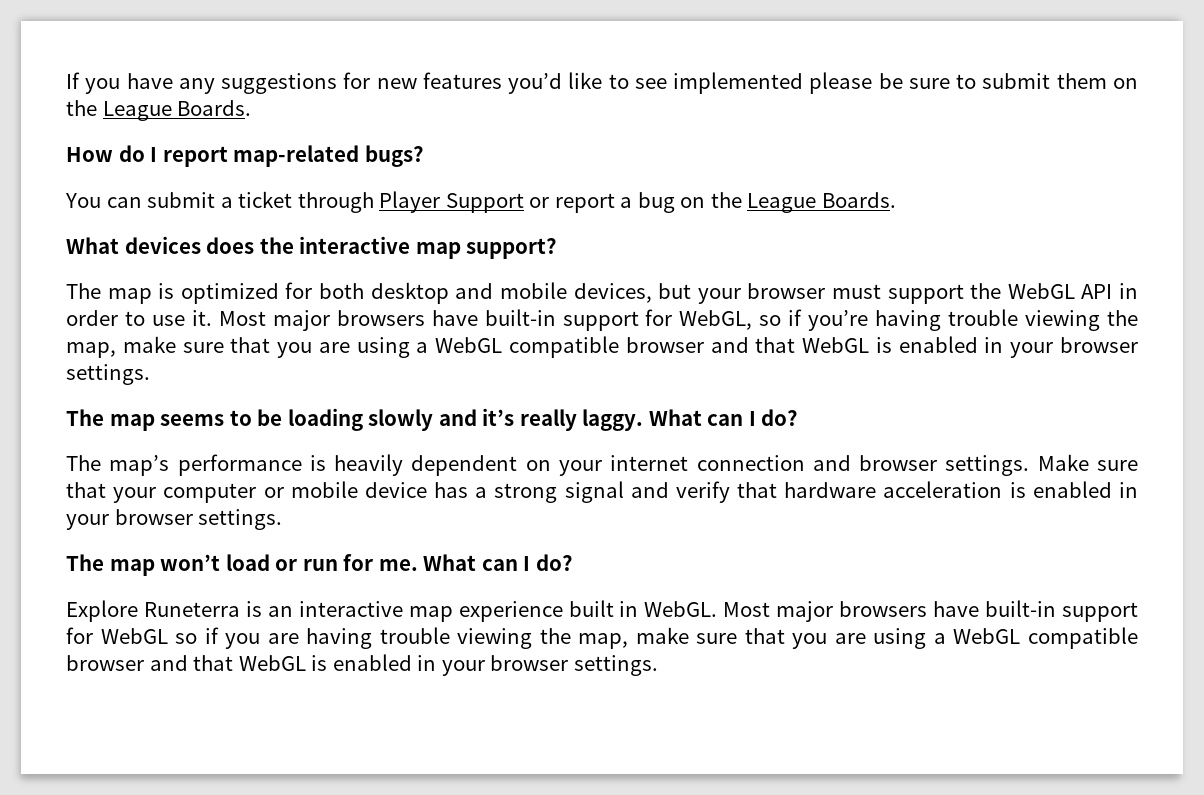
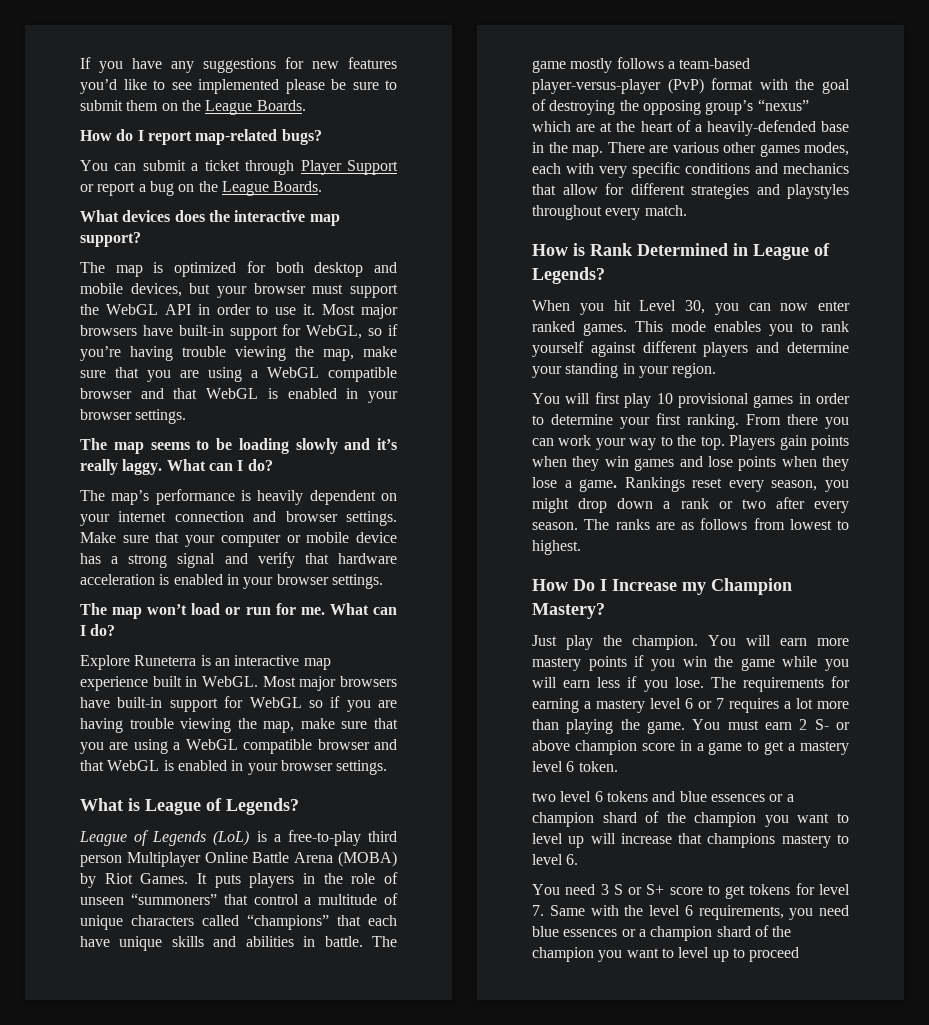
+ What is League of Legends?
+ League of Legends (LoL) is a free-to-play third person Multiplayer Online Battle Arena (MOBA) by Riot Games. It puts players in the role of unseen “summoners” that control a multitude of unique characters called “champions” that each have unique skills and abilities in battle. The game mostly follows a team-based player-versus-player (PvP) format with the goal of destroying the opposing group’s “nexus” which are at the heart of a heavily-defended base in the map. There are various other games modes, each with very specific conditions and mechanics that allow for different strategies and playstyles throughout every match.
+ How is Rank Determined in League of Legends?
+ When you hit Level 30, you can now enter ranked games. This mode enables you to rank yourself against different players and determine your standing in your region.
+ You will first play 10 provisional games in order to determine your first ranking. From there you can work your way to the top. Players gain points when they win games and lose points when they lose a game. Rankings reset every season, you might drop down a rank or two after every season. The ranks are as follows from lowest to highest.
+ How Do I Increase my Champion Mastery?
+ Just play the champion. You will earn more mastery points if you win the game while you will earn less if you lose. The requirements for earning a mastery level 6 or 7 requires a lot more than playing the game. You must earn 2 S- or above champion score in a game to get a mastery level 6 token.
+ two level 6 tokens and blue essences or a champion shard of the champion you want to level up will increase that champions mastery to level 6.
+ You need 3 S or S+ score to get tokens for level 7. Same with the level 6 requirements, you need blue essences or a champion shard of the champion you want to level up to proceed

